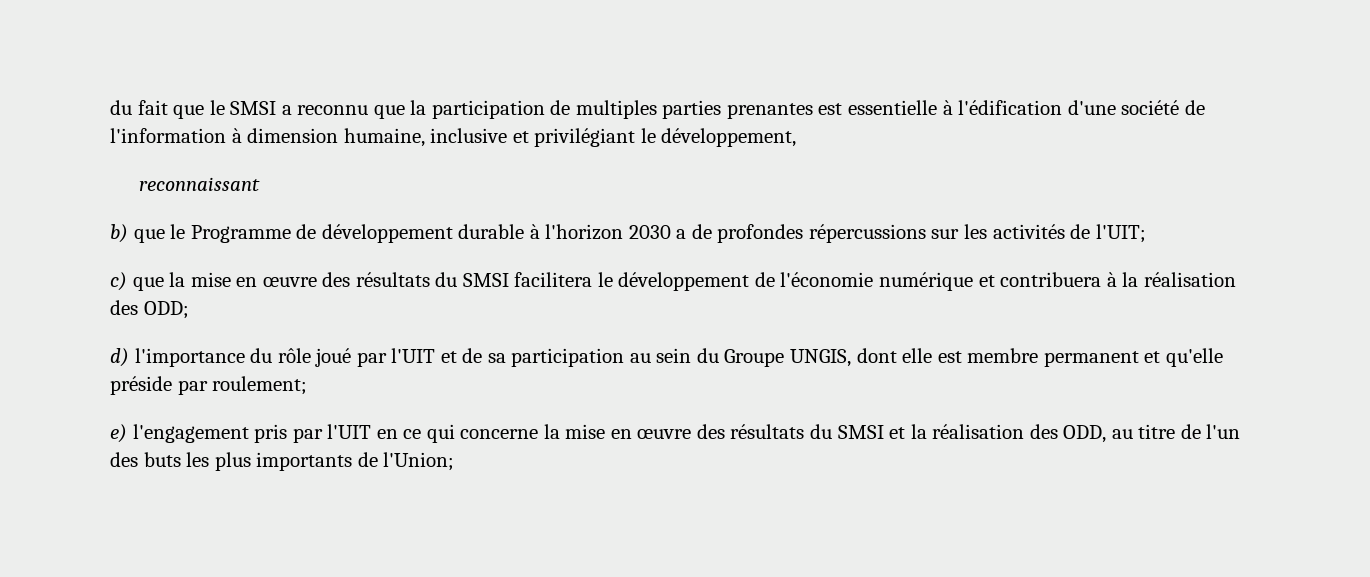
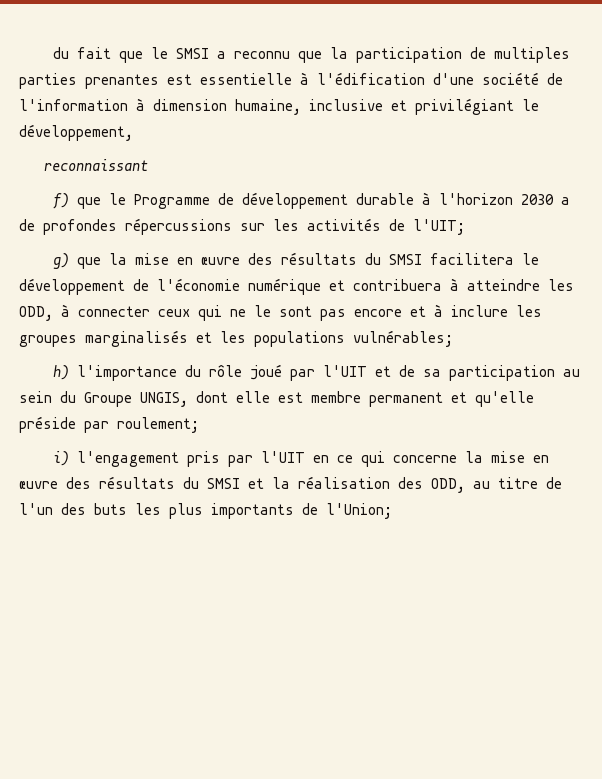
- b) que le Programme de développement durable à l'horizon 2030 a de profondes répercussions sur les activités de l'UIT;
+ f) que le Programme de développement durable à l'horizon 2030 a de profondes répercussions sur les activités de l'UIT;
- c) que la mise en œuvre des résultats du SMSI facilitera le développement de l'économie numérique et contribuera à la réalisation des ODD;
- d) l'importance du rôle joué par l'UIT et de sa participation au sein du Groupe UNGIS, dont elle est membre permanent et qu'elle préside par roulement;
+ g) que la mise en œuvre des résultats du SMSI facilitera le développement de l'économie numérique et contribuera à atteindre les ODD, à connecter ceux qui ne le sont pas encore et à inclure les groupes marginalisés et les populations vulnérables;
+ h) l'importance du rôle joué par l'UIT et de sa participation au sein du Groupe UNGIS, dont elle est membre permanent et qu'elle préside par roulement;
- e) l'engagement pris par l'UIT en ce qui concerne la mise en œuvre des résultats du SMSI et la réalisation des ODD, au titre de l'un des buts les plus importants de l'Union;
+ i) l'engagement pris par l'UIT en ce qui concerne la mise en œuvre des résultats du SMSI et la réalisation des ODD, au titre de l'un des buts les plus importants de l'Union;

